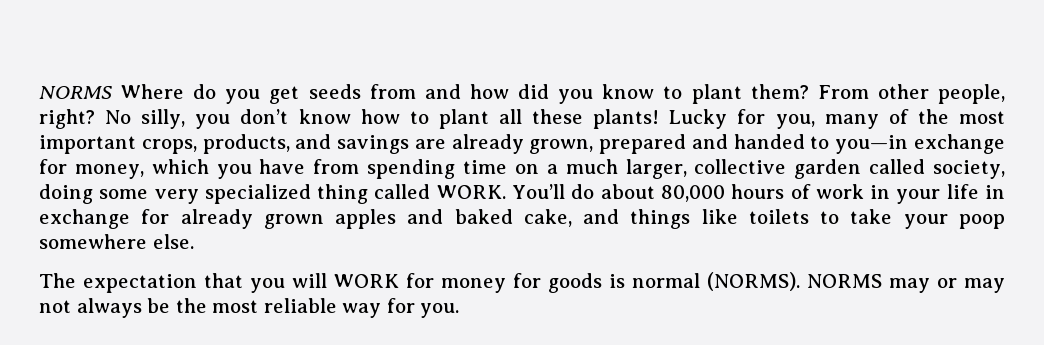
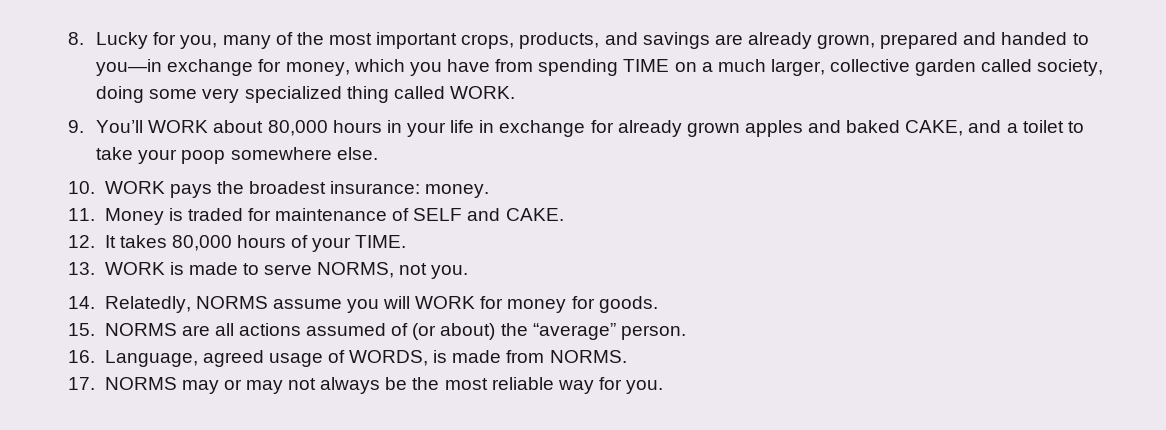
- NORMS Where do you get seeds from and how did you know to plant them? From other people, right? No silly, you don’t know how to plant all these plants! Lucky for you, many of the most important crops, products, and savings are already grown, prepared and handed to you—in exchange for money, which you have from spending time on a much larger, collective garden called society, doing some very specialized thing called WORK. You’ll do about 80,000 hours of work in your life in exchange for already grown apples and baked cake, and things like toilets to take your poop somewhere else.
+ 8. Lucky for you, many of the most important crops, products, and savings are already grown, prepared and handed to you—in exchange for money, which you have from spending TIME on a much larger, collective garden called society, doing some very specialized thing called WORK.
+ 9. You’ll WORK about 80,000 hours in your life in exchange for already grown apples and baked CAKE, and a toilet to take your poop somewhere else.
- The expectation that you will WORK for money for goods is normal (NORMS). NORMS may or may not always be the most reliable way for you.
+ 10. WORK pays the broadest insurance: money.
+ 11. Money is traded for maintenance of SELF and CAKE.
+ 12. It takes 80,000 hours of your TIME.
+ 13. WORK is made to serve NORMS, not you.
+ 14. Relatedly, NORMS assume you will WORK for money for goods.
+ 15. NORMS are all actions assumed of (or about) the “average” person.
+ 16. Language, agreed usage of WORDS, is made from NORMS.
+ 17. NORMS may or may not always be the most reliable way for you.

